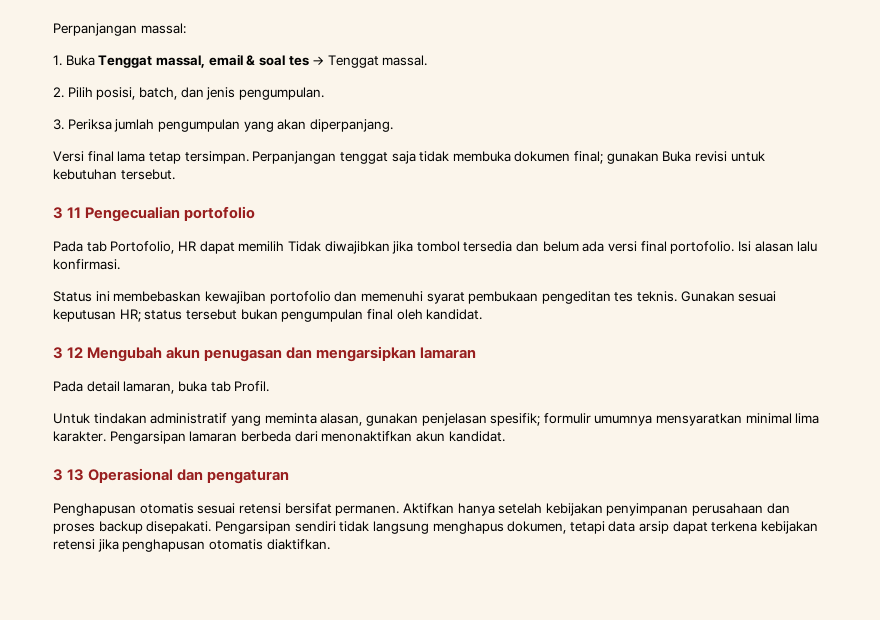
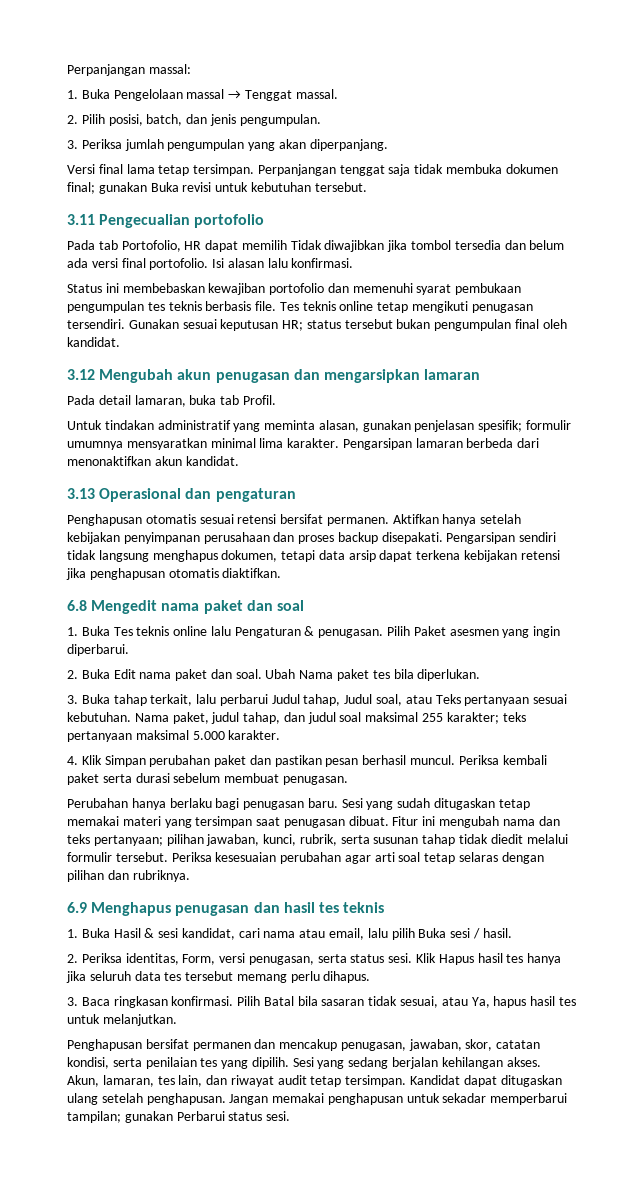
- 1. Buka Tenggat massal, email & soal tes → Tenggat massal.
+ 1. Buka Pengelolaan massal → Tenggat massal.
- 3 11 Pengecualian portofolio
+ 3.11 Pengecualian portofolio
- Status ini membebaskan kewajiban portofolio dan memenuhi syarat pembukaan pengeditan tes teknis.
+ Status ini membebaskan kewajiban portofolio dan memenuhi syarat pembukaan pengumpulan tes teknis berbasis file. Tes teknis online tetap mengikuti penugasan tersendiri.
- 3 12 Mengubah akun penugasan dan mengarsipkan lamaran
+ 3.12 Mengubah akun penugasan dan mengarsipkan lamaran
- 3 13 Operasional dan pengaturan
+ 3.13 Operasional dan pengaturan
+ 6.8 Mengedit nama paket dan soal
+ 1. Buka Tes teknis online lalu Pengaturan & penugasan. Pilih Paket asesmen yang ingin diperbarui.
+ 2. Buka Edit nama paket dan soal. Ubah Nama paket tes bila diperlukan.
+ 3. Buka tahap terkait, lalu perbarui Judul tahap, Judul soal, atau Teks pertanyaan sesuai kebutuhan. Nama paket, judul tahap, dan judul soal maksimal 255 karakter; teks pertanyaan maksimal 5.000 karakter.
+ 4. Klik Simpan perubahan paket dan pastikan pesan berhasil muncul. Periksa kembali paket serta durasi sebelum membuat penugasan.
+ Perubahan hanya berlaku bagi penugasan baru. Sesi yang sudah ditugaskan tetap memakai materi yang tersimpan saat penugasan dibuat. Fitur ini mengubah nama dan teks pertanyaan; pilihan jawaban, kunci, rubrik, serta susunan tahap tidak diedit melalui formulir tersebut. Periksa kesesuaian perubahan agar arti soal tetap selaras dengan pilihan dan rubriknya.
+ 6.9 Menghapus penugasan dan hasil tes teknis
+ 1. Buka Hasil & sesi kandidat, cari nama atau email, lalu pilih Buka sesi / hasil.
+ 2. Periksa identitas, Form, versi penugasan, serta status sesi. Klik Hapus hasil tes hanya jika seluruh data tes tersebut memang perlu dihapus.
+ 3. Baca ringkasan konfirmasi. Pilih Batal bila sasaran tidak sesuai, atau Ya, hapus hasil tes untuk melanjutkan.
+ Penghapusan bersifat permanen dan mencakup penugasan, jawaban, skor, catatan kondisi, serta penilaian tes yang dipilih. Sesi yang sedang berjalan kehilangan akses. Akun, lamaran, tes lain, dan riwayat audit tetap tersimpan. Kandidat dapat ditugaskan ulang setelah penghapusan. Jangan memakai penghapusan untuk sekadar memperbarui tampilan; gunakan Perbarui status sesi.

